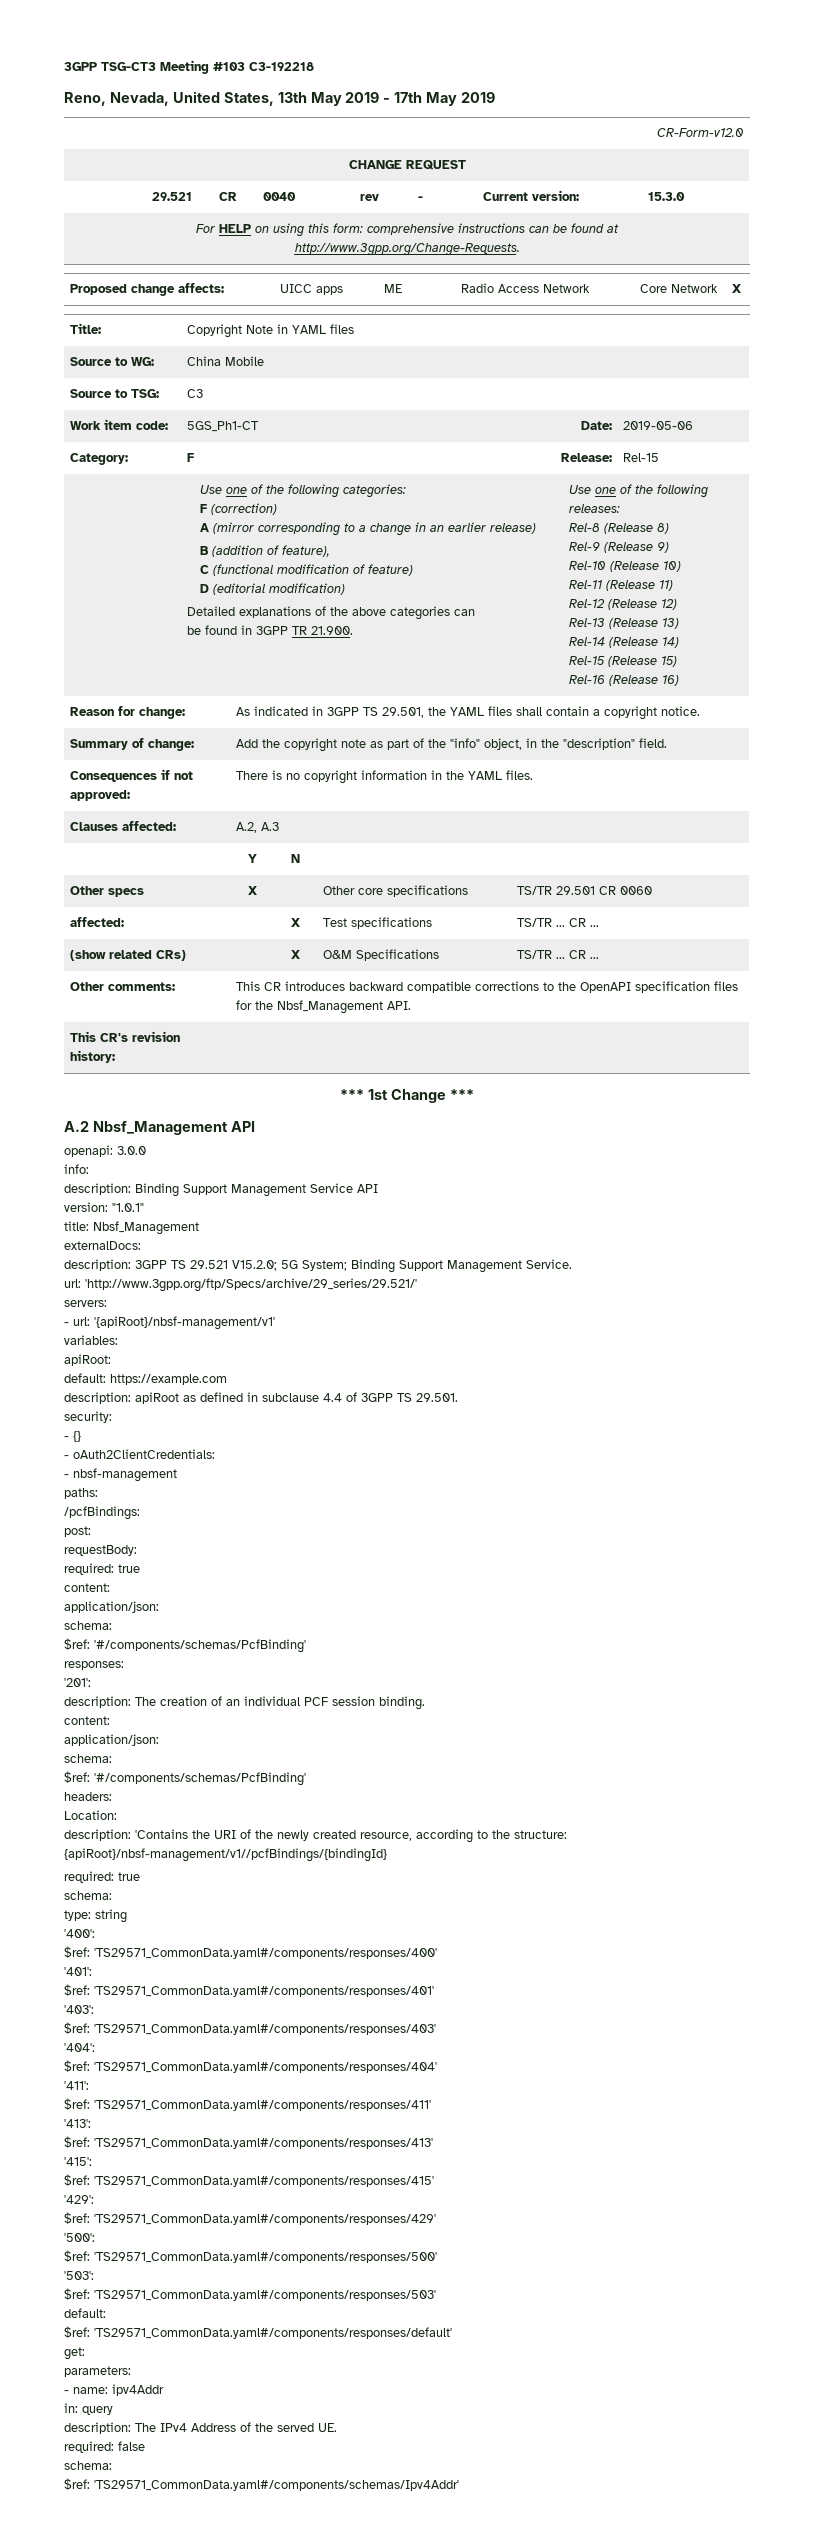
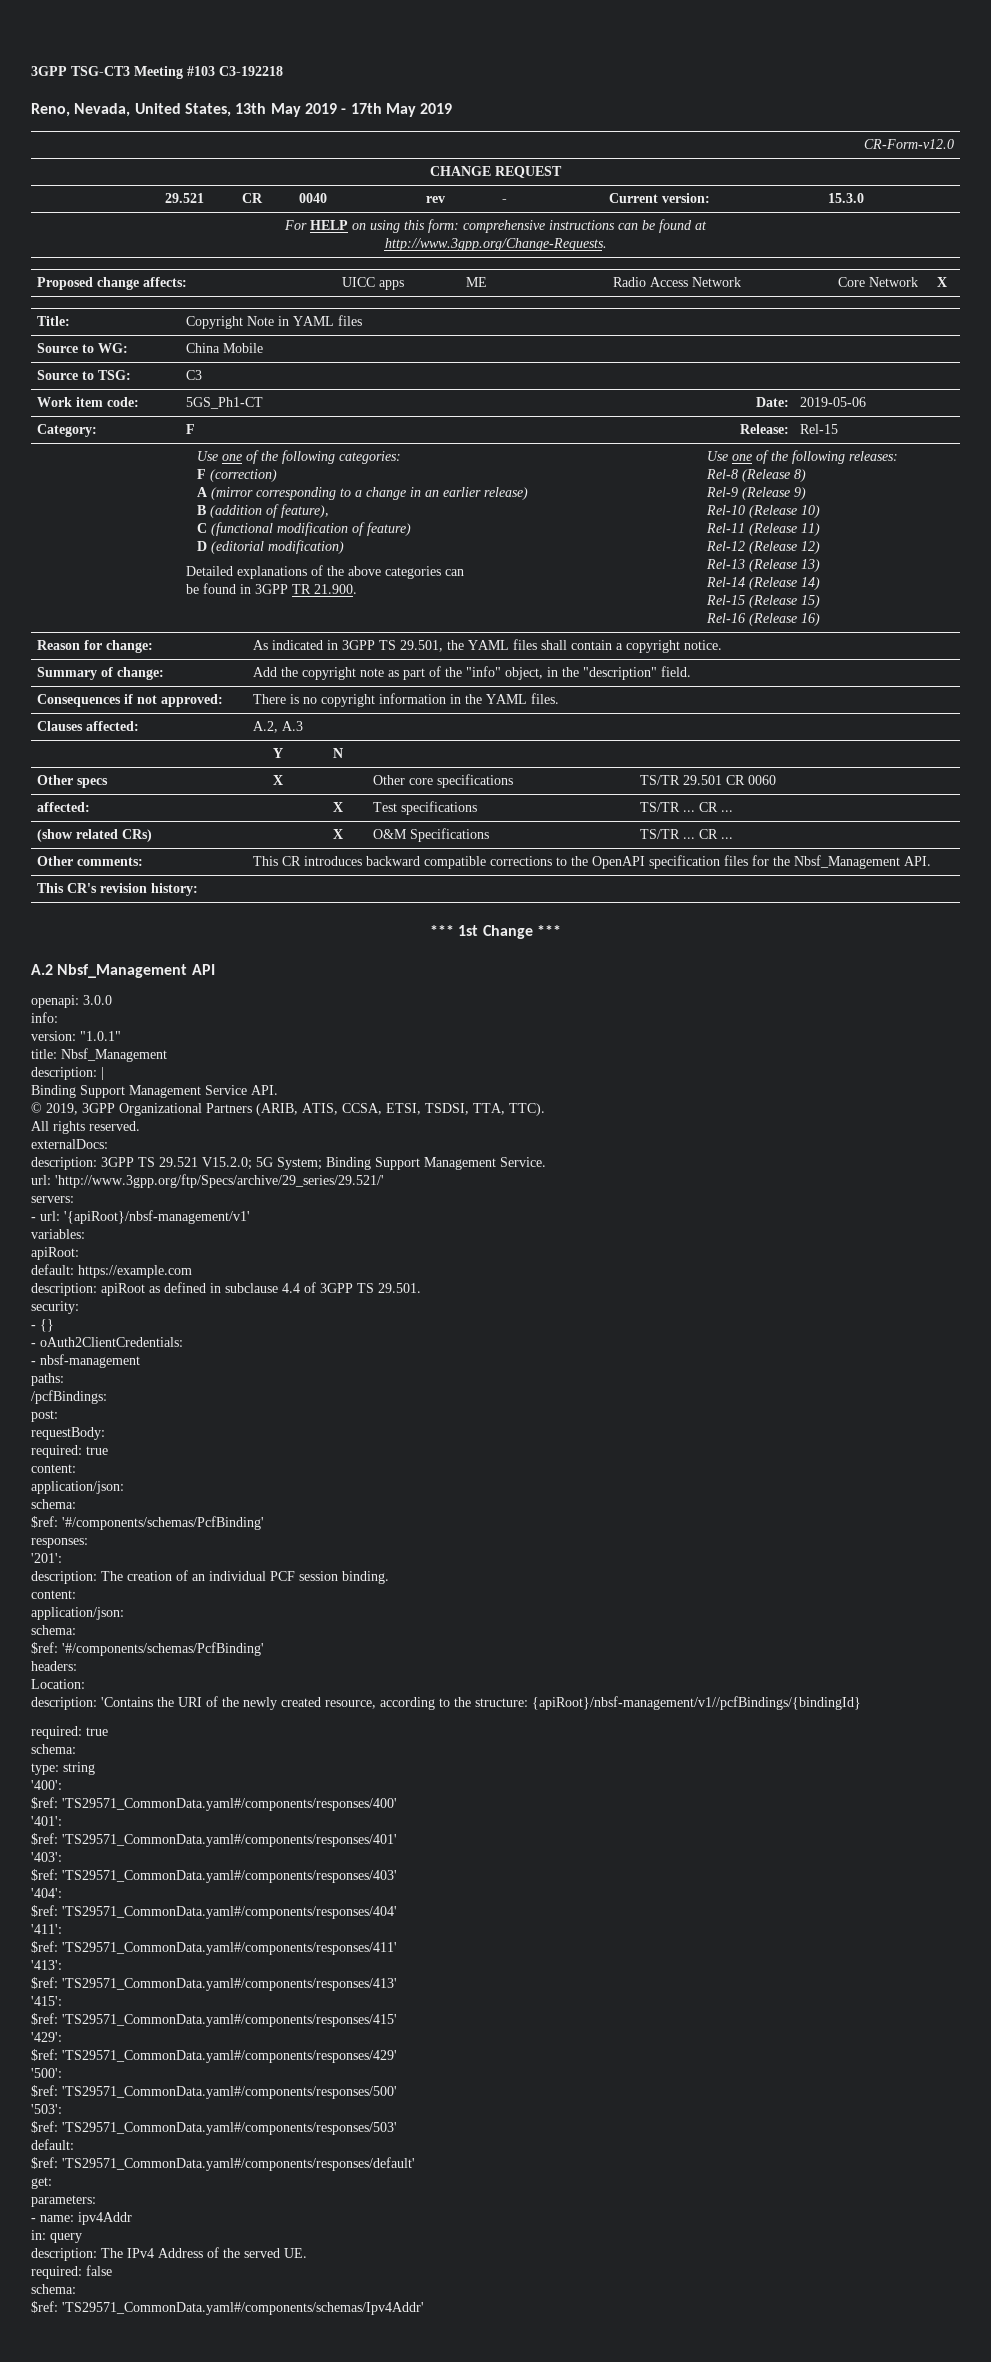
- description: Binding Support Management Service API
  version: "1.0.1"
  title: Nbsf_Management
+ description: |
+ Binding Support Management Service API.
+ © 2019, 3GPP Organizational Partners (ARIB, ATIS, CCSA, ETSI, TSDSI, TTA, TTC).
+ All rights reserved.

